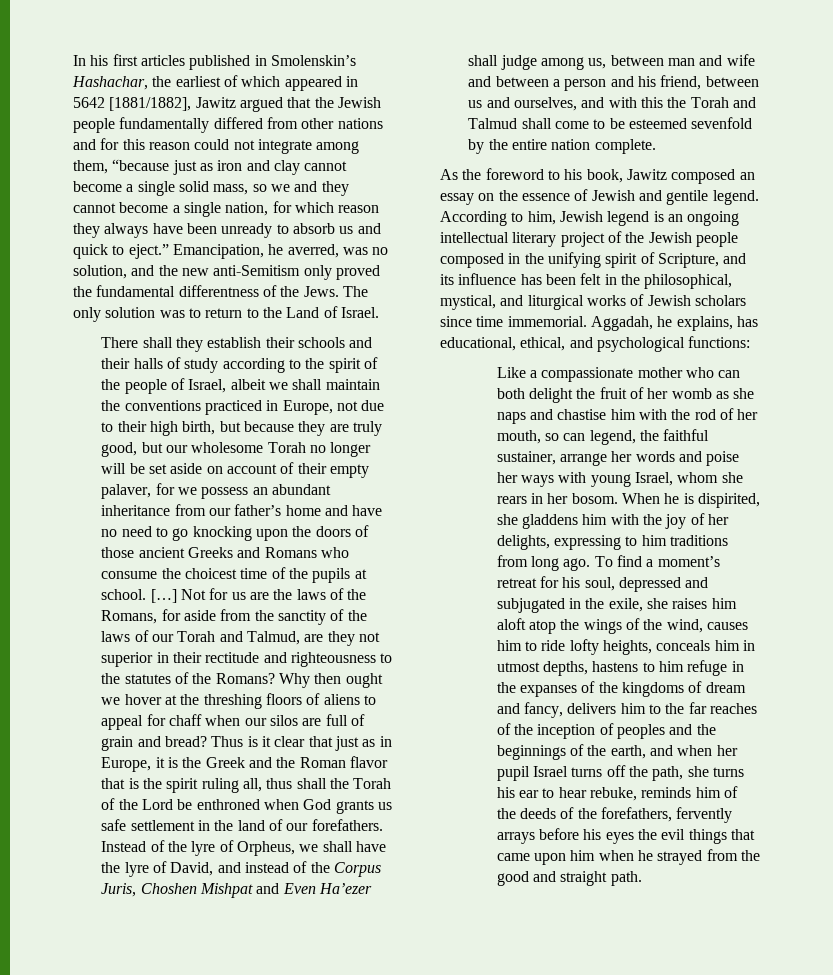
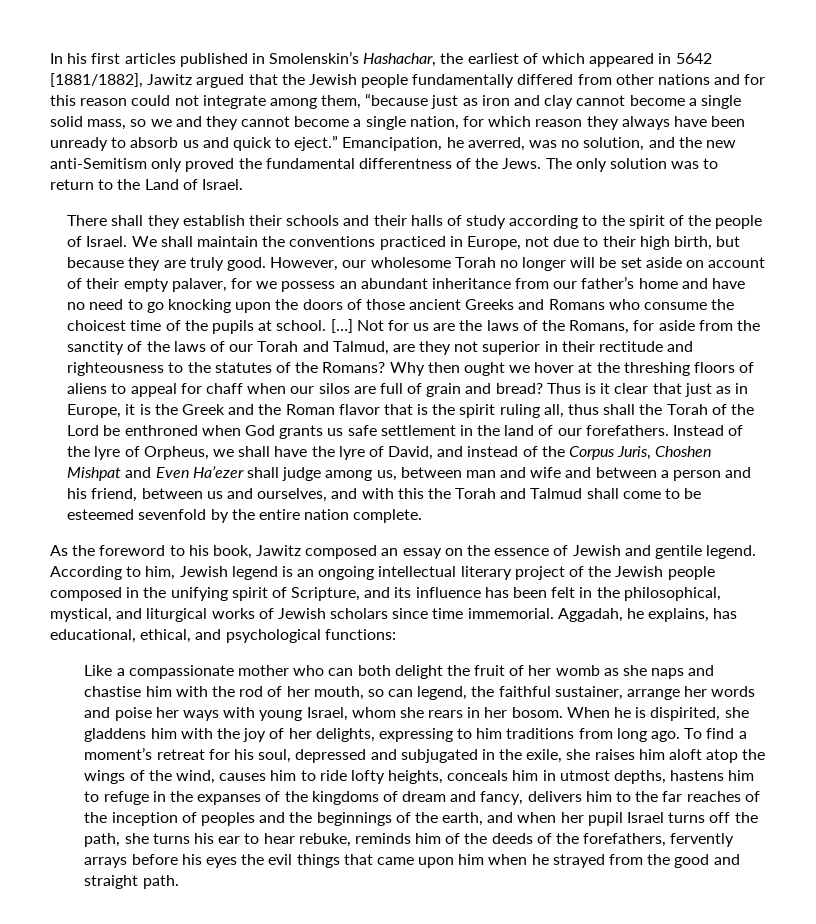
- There shall they establish their schools and their halls of study according to the spirit of the people of Israel, albeit we shall maintain the conventions practiced in Europe, not due to their high birth, but because they are truly good, but our wholesome Torah no longer will be set aside on account of their empty palaver, for we possess an abundant inheritance from our father’s home and have no need to go knocking upon the doors of those ancient Greeks and Romans who consume the choicest time of the pupils at school.
+ There shall they establish their schools and their halls of study according to the spirit of the people of Israel. We shall maintain the conventions practiced in Europe, not due to their high birth, but because they are truly good. However, our wholesome Torah no longer will be set aside on account of their empty palaver, for we possess an abundant inheritance from our father’s home and have no need to go knocking upon the doors of those ancient Greeks and Romans who consume the choicest time of the pupils at school.
- To find a moment’s retreat for his soul, depressed and subjugated in the exile, she raises him aloft atop the wings of the wind, causes him to ride lofty heights, conceals him in utmost depths, hastens to him refuge in the expanses of the kingdoms of dream and fancy, delivers him to the far reaches of the inception of peoples and the beginnings of the earth, and when her pupil Israel turns off the path, she turns his ear to hear rebuke, reminds him of the deeds of the forefathers, fervently arrays before his eyes the evil things that came upon him when he strayed from the good and straight path.
+ To find a moment’s retreat for his soul, depressed and subjugated in the exile, she raises him aloft atop the wings of the wind, causes him to ride lofty heights, conceals him in utmost depths, hastens him to refuge in the expanses of the kingdoms of dream and fancy, delivers him to the far reaches of the inception of peoples and the beginnings of the earth, and when her pupil Israel turns off the path, she turns his ear to hear rebuke, reminds him of the deeds of the forefathers, fervently arrays before his eyes the evil things that came upon him when he strayed from the good and straight path.

